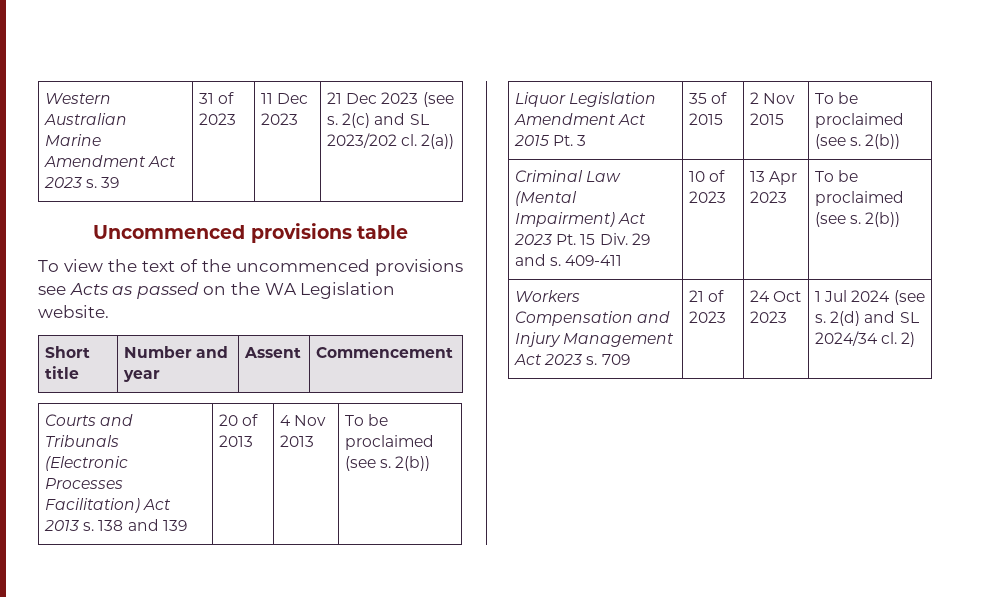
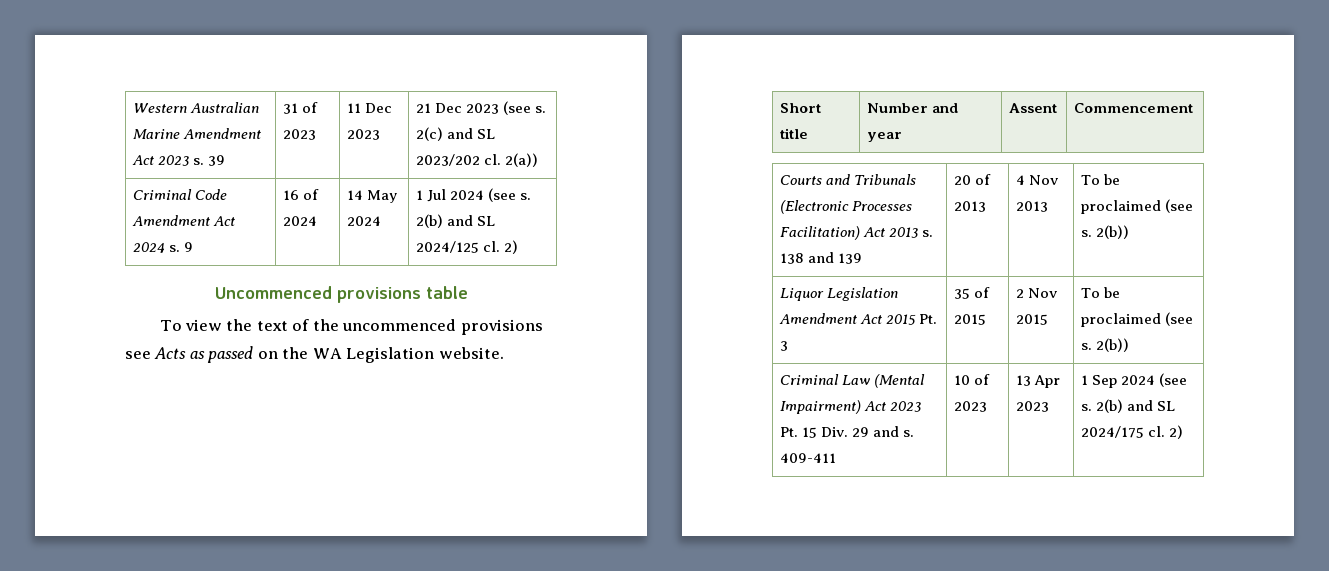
+ Criminal Code Amendment Act 2024 s. 9 | 16 of 2024 | 14 May 2024 | 1 Jul 2024 (see s. 2(b) and SL 2024/125 cl. 2)
- Criminal Law (Mental Impairment) Act 2023 Pt. 15 Div. 29 and s. 409-411 | 10 of 2023 | 13 Apr 2023 | To be proclaimed (see s. 2(b))
- Workers Compensation and Injury Management Act 2023 s. 709 | 21 of 2023 | 24 Oct 2023 | 1 Jul 2024 (see s. 2(d) and SL 2024/34 cl. 2)
+ Criminal Law (Mental Impairment) Act 2023 Pt. 15 Div. 29 and s. 409-411 | 10 of 2023 | 13 Apr 2023 | 1 Sep 2024 (see s. 2(b) and SL 2024/175 cl. 2)

